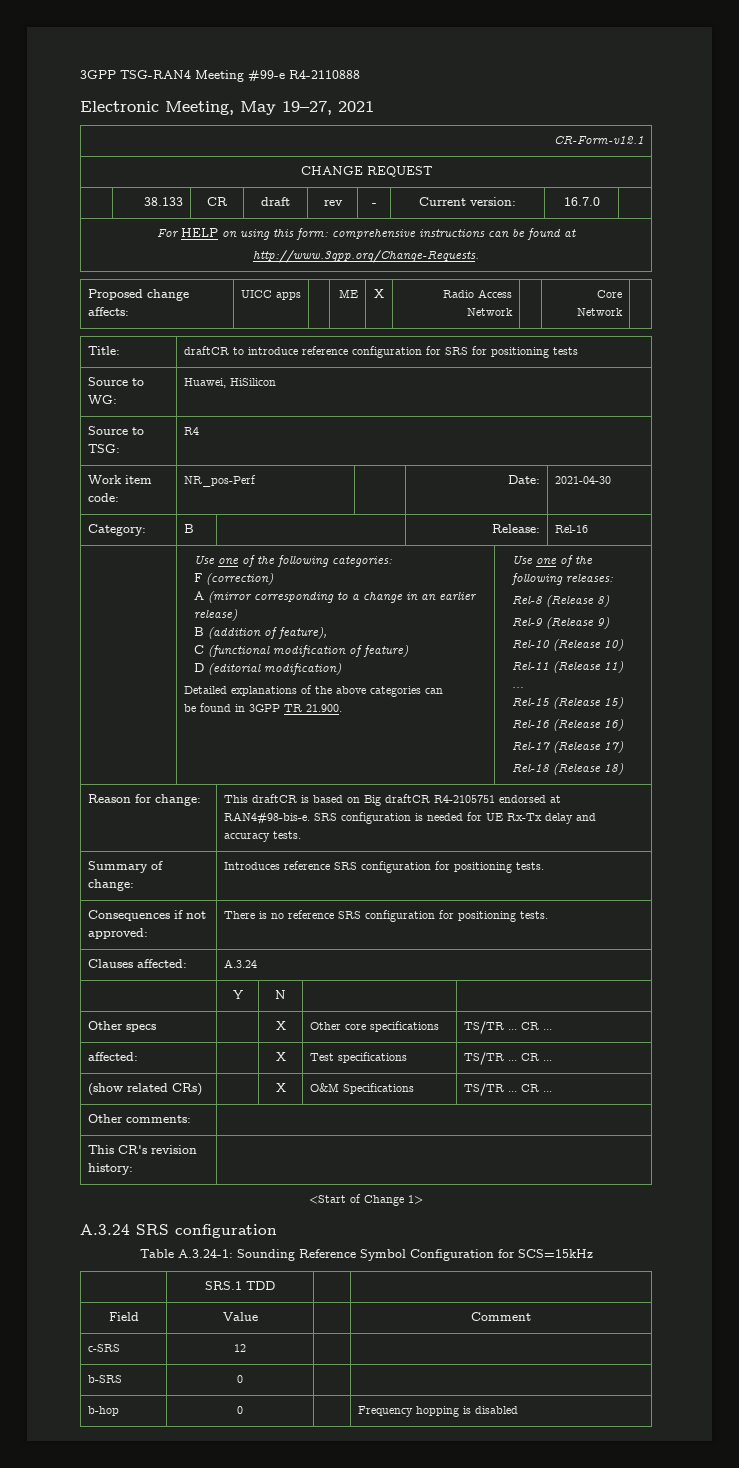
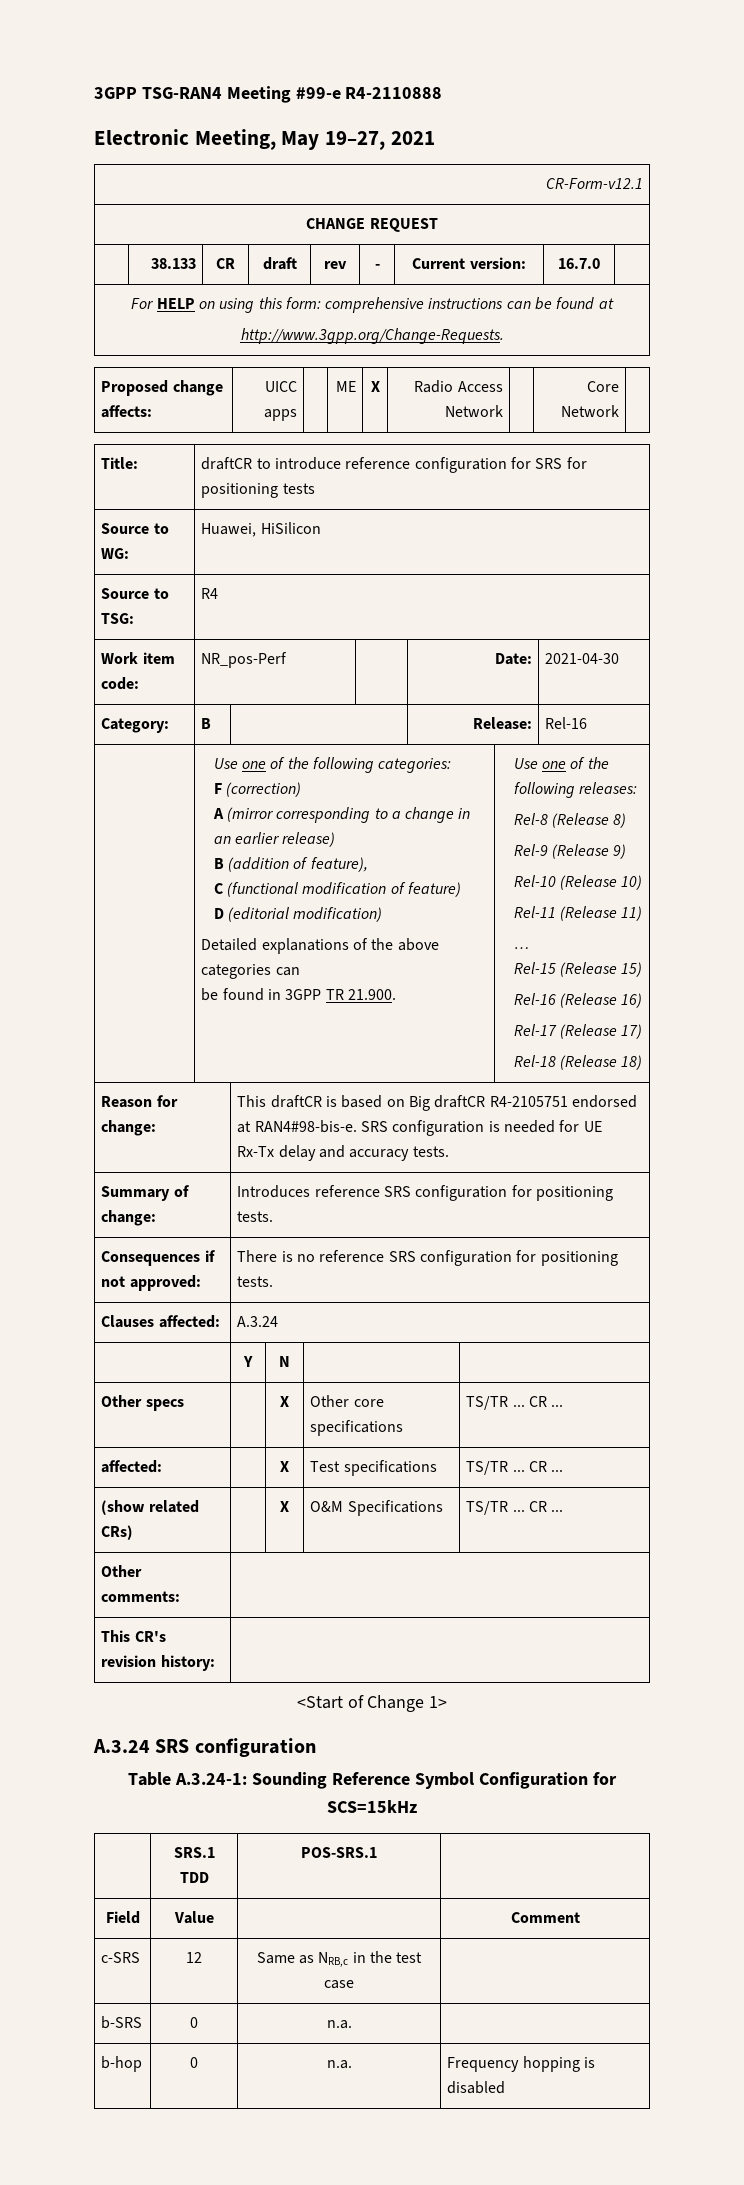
- | SRS.1 TDD | |
+ | SRS.1 TDD | POS-SRS.1 |
- c-SRS | 12 | |
+ c-SRS | 12 | Same as NRB,c in the test case |
- b-SRS | 0 | |
+ b-SRS | 0 | n.a. |
- b-hop | 0 | | Frequency hopping is disabled
+ b-hop | 0 | n.a. | Frequency hopping is disabled

